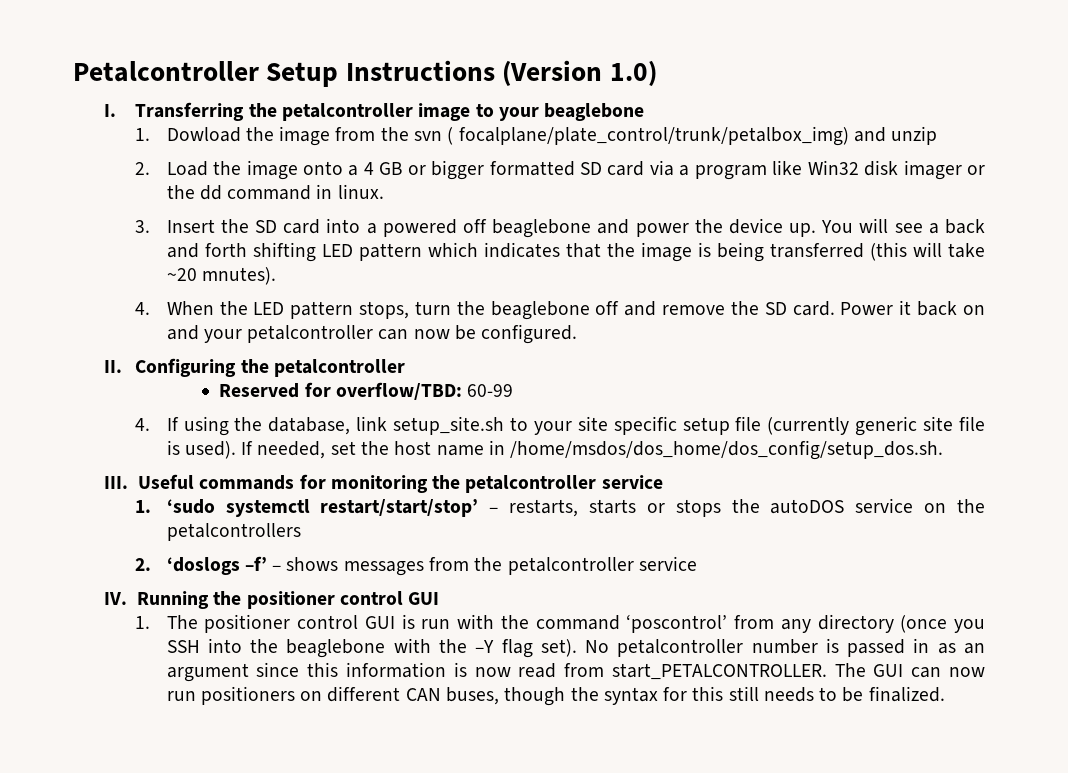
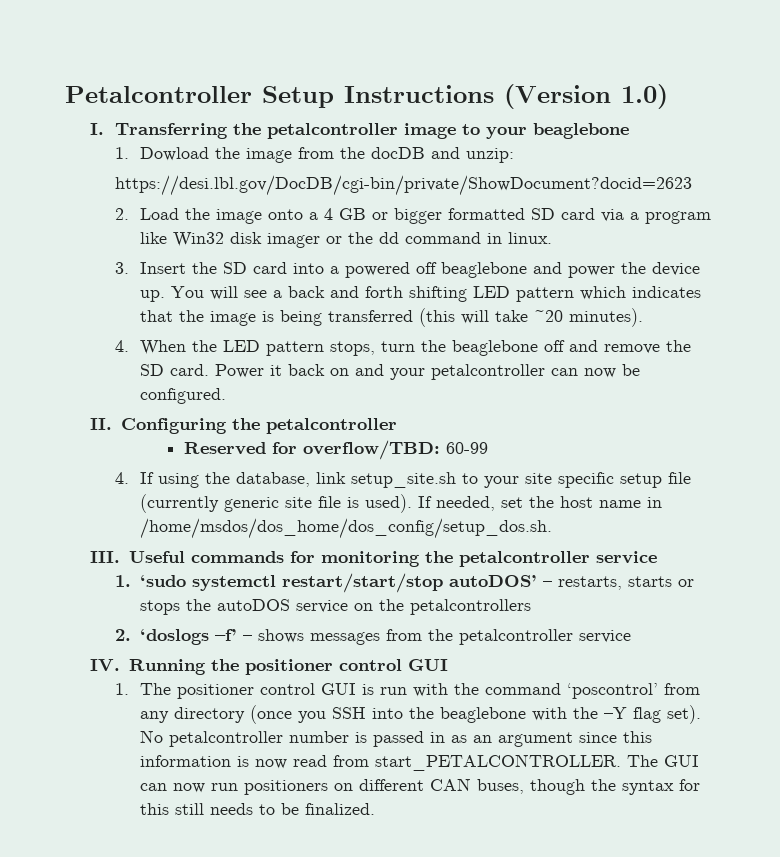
- 1. Dowload the image from the svn ( focalplane/plate_control/trunk/petalbox_img) and unzip
+ 1. Dowload the image from the docDB and unzip:
+ https://desi.lbl.gov/DocDB/cgi-bin/private/ShowDocument?docid=2623
- You will see a back and forth shifting LED pattern which indicates that the image is being transferred (this will take ~20 mnutes).
+ You will see a back and forth shifting LED pattern which indicates that the image is being transferred (this will take ~20 minutes).
- 1. ‘sudo systemctl restart/start/stop’ – restarts, starts or stops the autoDOS service on the petalcontrollers
+ 1. ‘sudo systemctl restart/start/stop autoDOS’ – restarts, starts or stops the autoDOS service on the petalcontrollers

